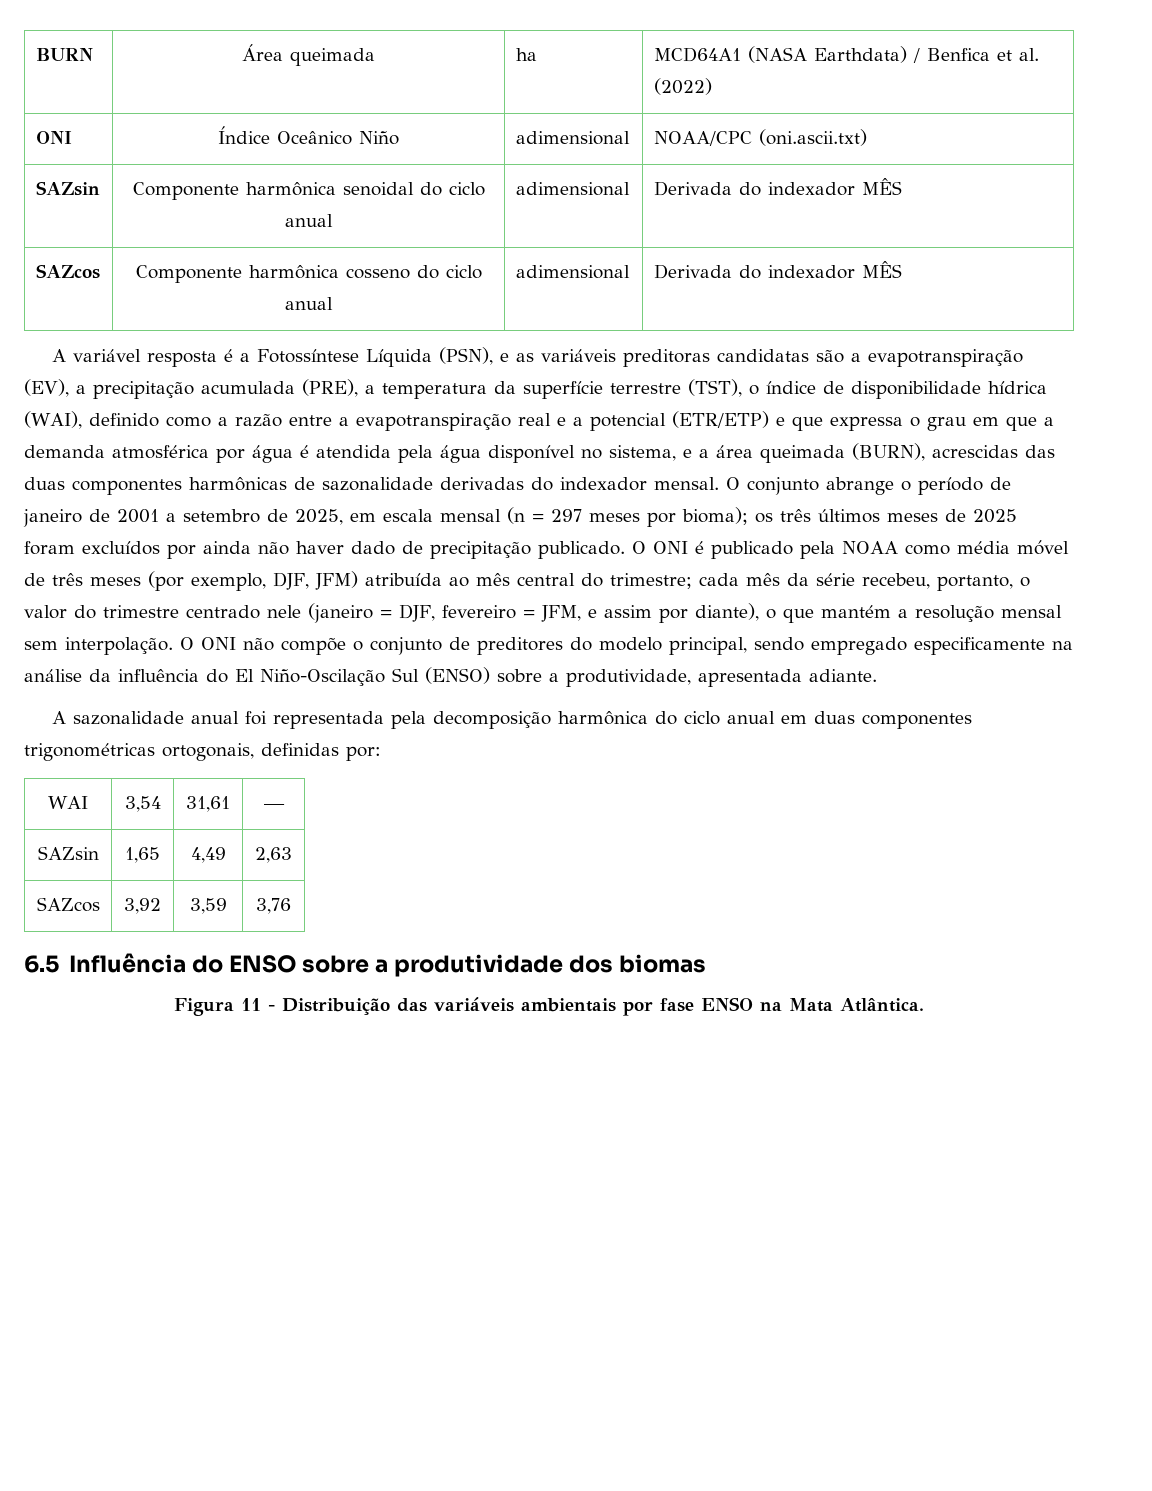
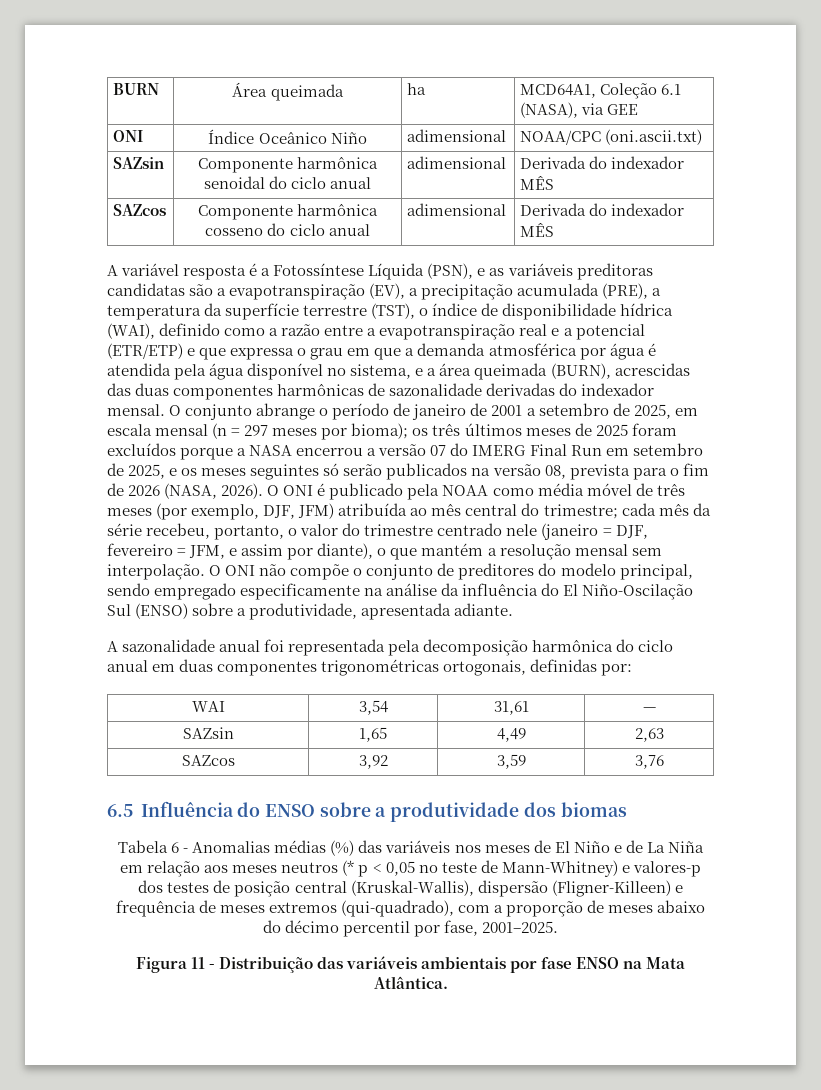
- BURN | Área queimada | ha | MCD64A1 (NASA Earthdata) / Benfica et al. (2022)
+ BURN | Área queimada | ha | MCD64A1, Coleção 6.1 (NASA), via GEE
- O conjunto abrange o período de janeiro de 2001 a setembro de 2025, em escala mensal (n = 297 meses por bioma); os três últimos meses de 2025 foram excluídos por ainda não haver dado de precipitação publicado.
+ O conjunto abrange o período de janeiro de 2001 a setembro de 2025, em escala mensal (n = 297 meses por bioma); os três últimos meses de 2025 foram excluídos porque a NASA encerrou a versão 07 do IMERG Final Run em setembro de 2025, e os meses seguintes só serão publicados na versão 08, prevista para o fim de 2026 (NASA, 2026).
+ Tabela 6 - Anomalias médias (%) das variáveis nos meses de El Niño e de La Niña em relação aos meses neutros (* p < 0,05 no teste de Mann-Whitney) e valores-p dos testes de posição central (Kruskal-Wallis), dispersão (Fligner-Killeen) e frequência de meses extremos (qui-quadrado), com a proporção de meses abaixo do décimo percentil por fase, 2001–2025.

